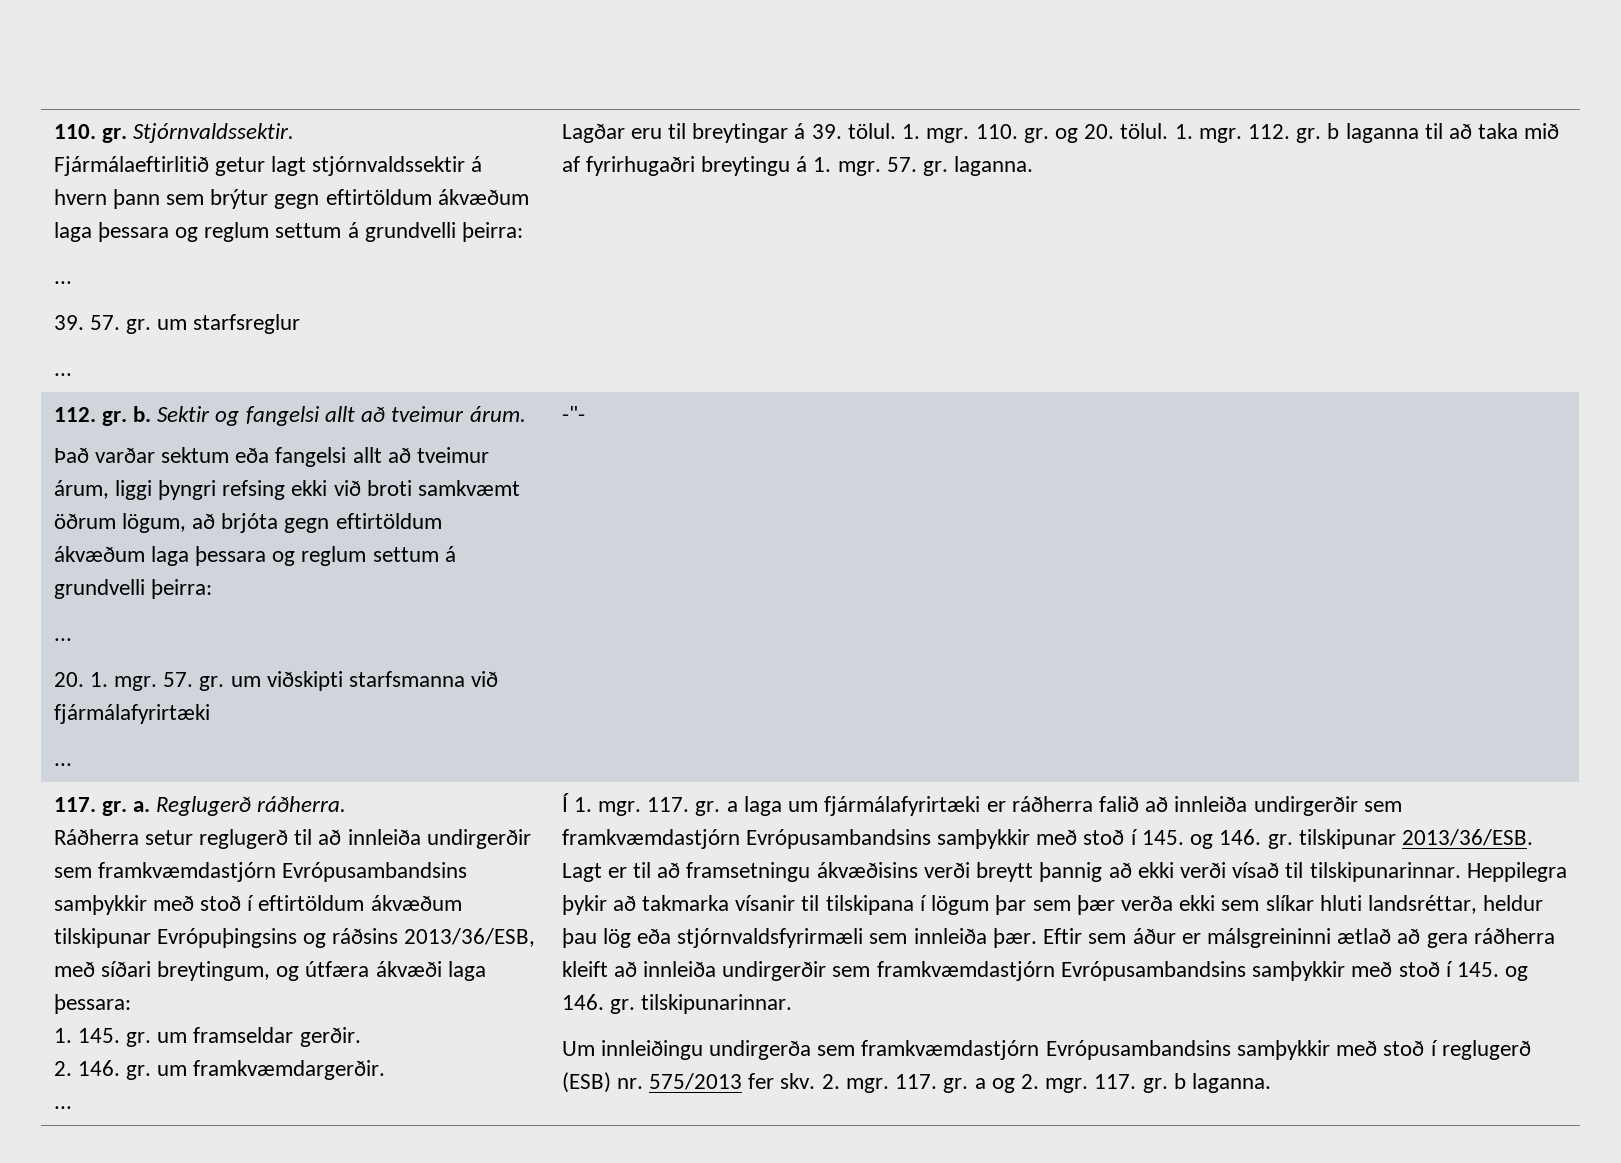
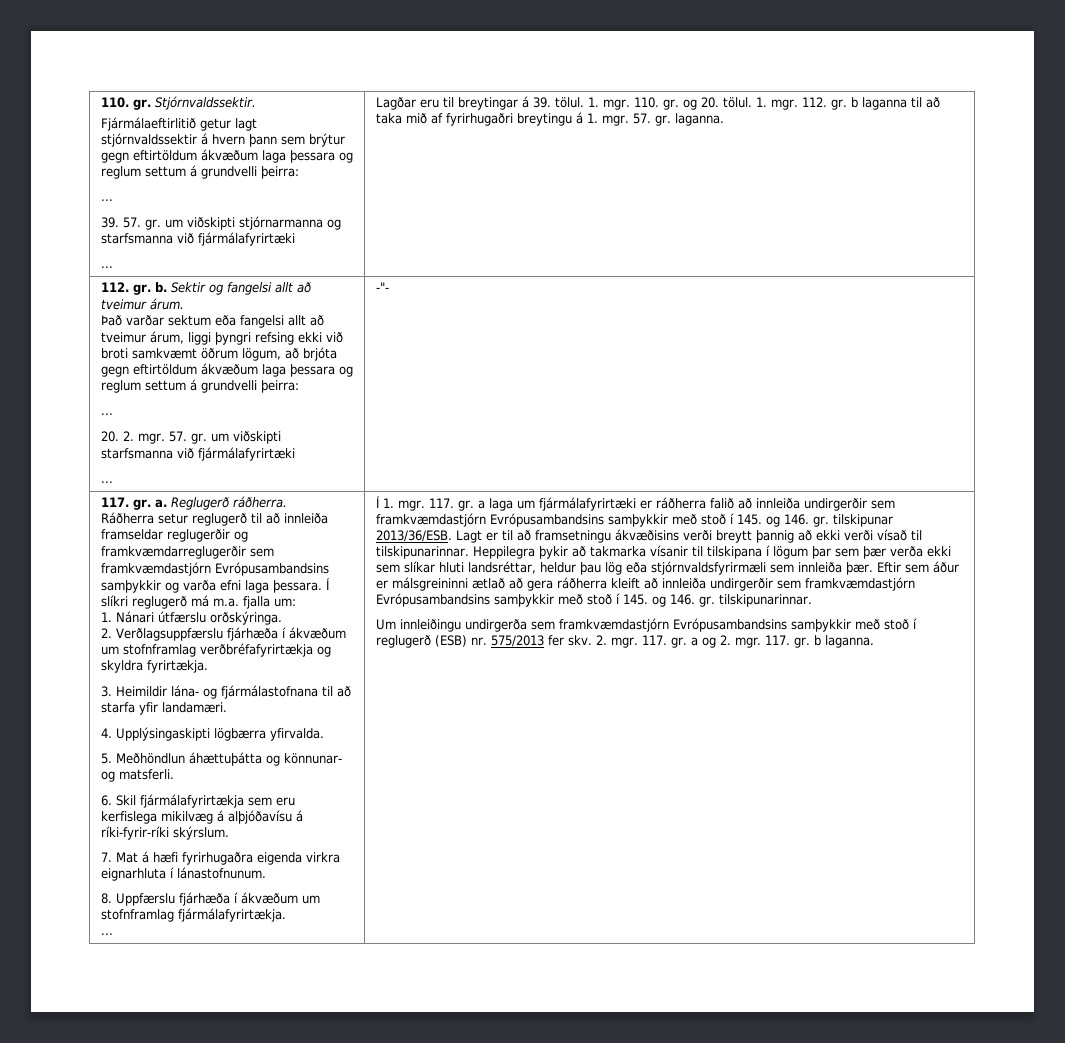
- 39. 57. gr. um starfsreglur
+ 39. 57. gr. um viðskipti stjórnarmanna og starfsmanna við fjármálafyrirtæki
- 20. 1. mgr.
+ 20. 2. mgr.
- Ráðherra setur reglugerð til að innleiða undirgerðir sem framkvæmdastjórn Evrópusambandsins samþykkir með stoð í eftirtöldum ákvæðum tilskipunar Evrópuþingsins og ráðsins 2013/36/ESB, með síðari breytingum, og útfæra ákvæði laga þessara:
- 1. 145. gr. um framseldar gerðir.
- 2. 146. gr. um framkvæmdargerðir.
+ Ráðherra setur reglugerð til að innleiða framseldar reglugerðir og framkvæmdarreglugerðir sem framkvæmdastjórn Evrópusambandsins samþykkir og varða efni laga þessara. Í slíkri reglugerð má m.a. fjalla um:
+ 1. Nánari útfærslu orðskýringa.
+ 2. Verðlagsuppfærslu fjárhæða í ákvæðum um stofnframlag verðbréfafyrirtækja og skyldra fyrirtækja.
+ 3. Heimildir lána- og fjármálastofnana til að starfa yfir landamæri.
+ 4. Upplýsingaskipti lögbærra yfirvalda.
+ 5. Meðhöndlun áhættuþátta og könnunar- og matsferli.
+ 6. Skil fjármálafyrirtækja sem eru kerfislega mikilvæg á alþjóðavísu á ríki-fyrir-ríki skýrslum.
+ 7. Mat á hæfi fyrirhugaðra eigenda virkra eignarhluta í lánastofnunum.
+ 8. Uppfærslu fjárhæða í ákvæðum um stofnframlag fjármálafyrirtækja.

